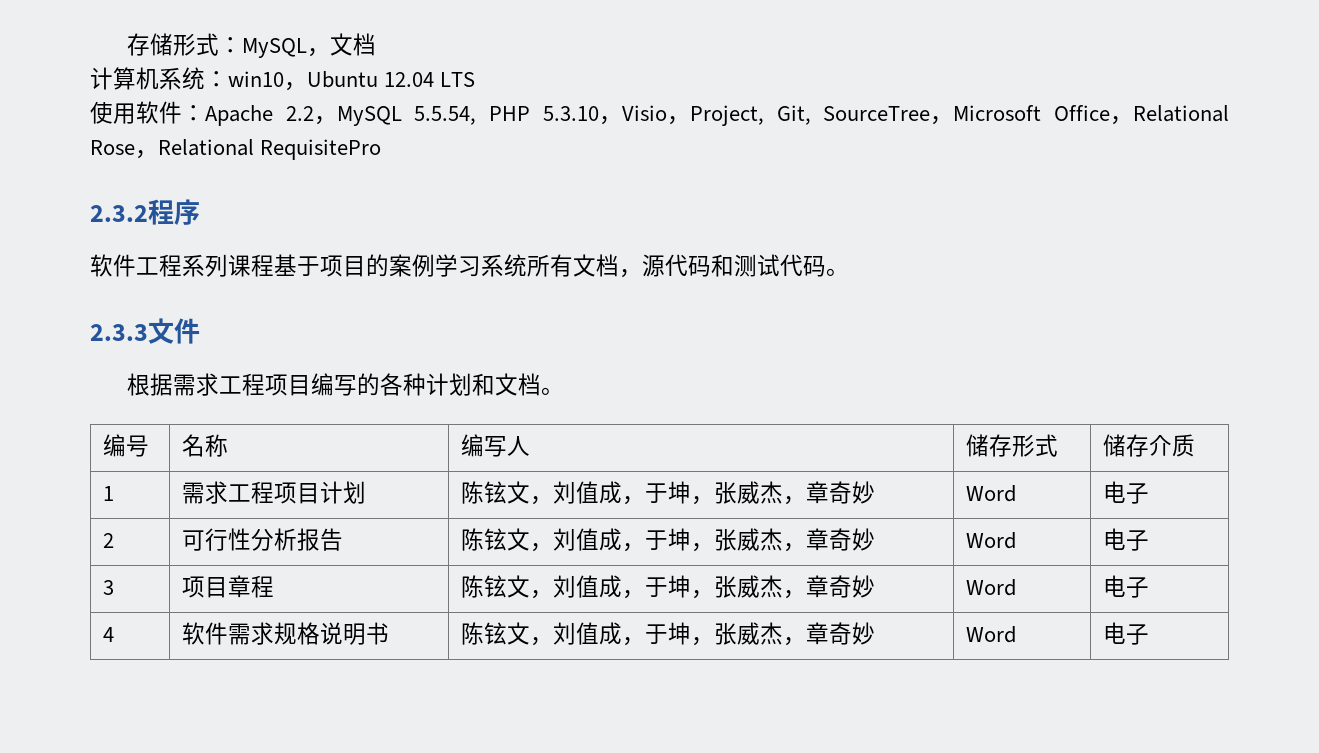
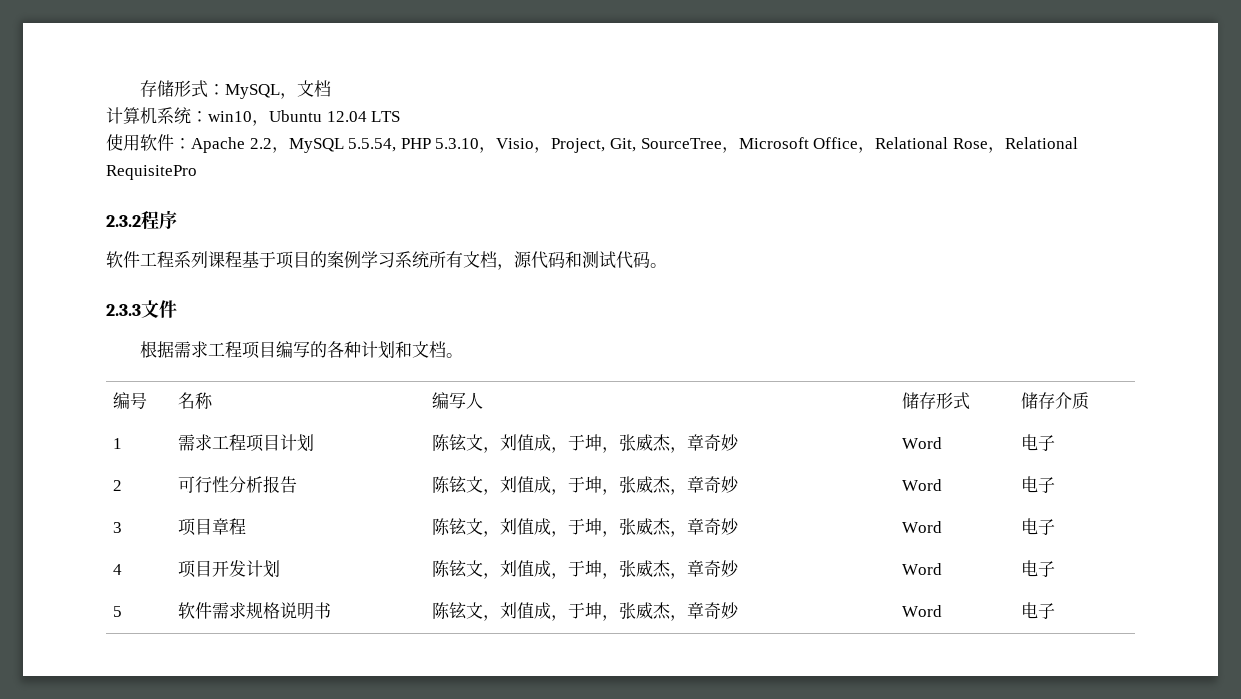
- 4 | 软件需求规格说明书 | 陈铉文，刘值成，于坤，张威杰，章奇妙 | Word | 电子
+ 4 | 项目开发计划 | 陈铉文，刘值成，于坤，张威杰，章奇妙 | Word | 电子
+ 5 | 软件需求规格说明书 | 陈铉文，刘值成，于坤，张威杰，章奇妙 | Word | 电子

